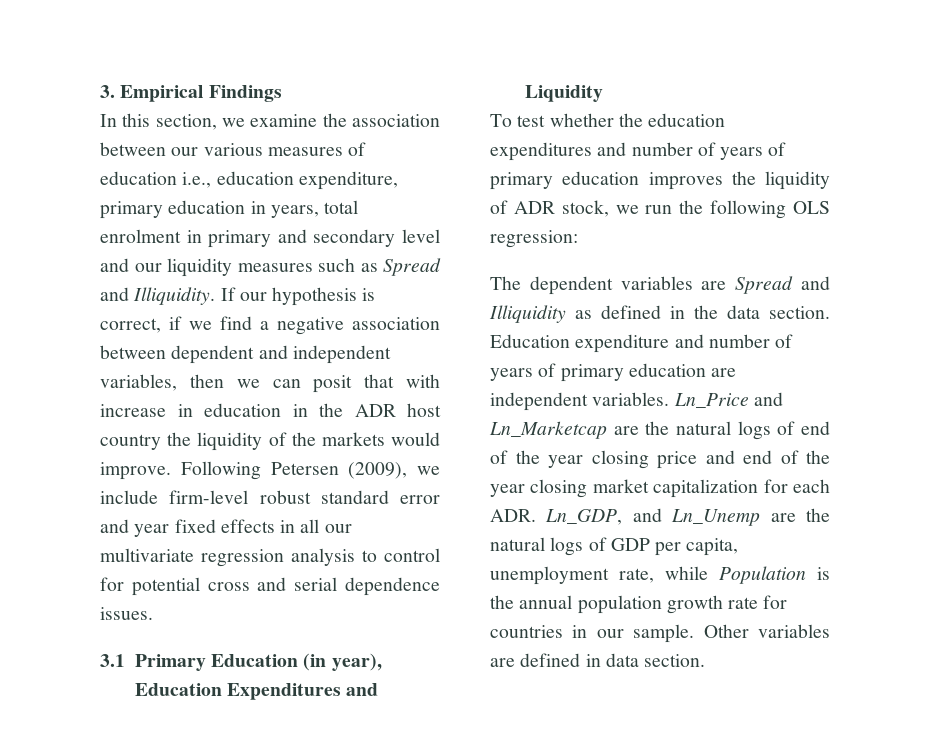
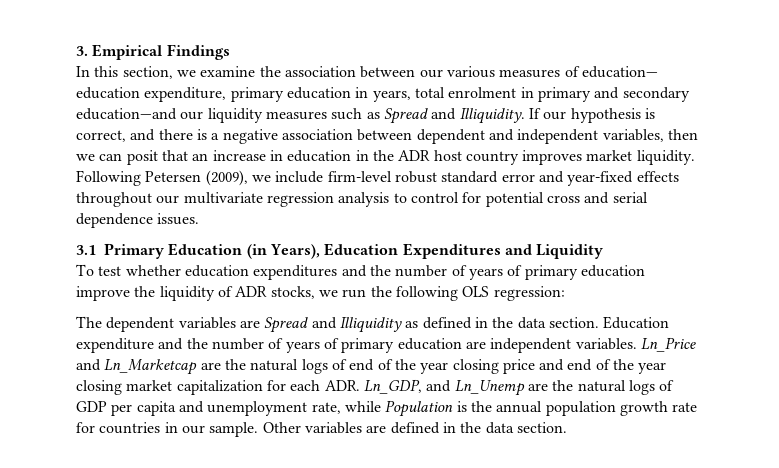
- In this section, we examine the association between our various measures of education i.e., education expenditure, primary education in years, total enrolment in primary and secondary level and our liquidity measures such as Spread and Illiquidity.
+ In this section, we examine the association between our various measures of education— education expenditure, primary education in years, total enrolment in primary and secondary education—and our liquidity measures such as Spread and Illiquidity.
- If our hypothesis is correct, if we find a negative association between dependent and independent variables, then we can posit that with increase in education in the ADR host country the liquidity of the markets would improve.
+ If our hypothesis is correct, and there is a negative association between dependent and independent variables, then we can posit that an increase in education in the ADR host country improves market liquidity.
- Following Petersen (2009), we include firm-level robust standard error and year fixed effects in all our multivariate regression analysis to control for potential cross and serial dependence issues.
+ Following Petersen (2009), we include firm-level robust standard error and year-fixed effects throughout our multivariate regression analysis to control for potential cross and serial dependence issues.
- 3.1 Primary Education (in year), Education Expenditures and Liquidity
+ 3.1 Primary Education (in Years), Education Expenditures and Liquidity
- To test whether the education expenditures and number of years of primary education improves the liquidity of ADR stock, we run the following OLS regression:
+ To test whether education expenditures and the number of years of primary education improve the liquidity of ADR stocks, we run the following OLS regression:
- Education expenditure and number of years of primary education are independent variables.
+ Education expenditure and the number of years of primary education are independent variables.
- Ln_Price and Ln_Marketcap are the natural logs of end of the year closing price and end of the year closing market capitalization for each ADR. Ln_GDP, and Ln_Unemp are the natural logs of GDP per capita, unemployment rate, while Population is the annual population growth rate for countries in our sample.
+ Ln_Price and Ln_Marketcap are the natural logs of end of the year closing price and end of the year closing market capitalization for each ADR. Ln_GDP, and Ln_Unemp are the natural logs of GDP per capita and unemployment rate, while Population is the annual population growth rate for countries in our sample.
- Other variables are defined in data section.
+ Other variables are defined in the data section.

